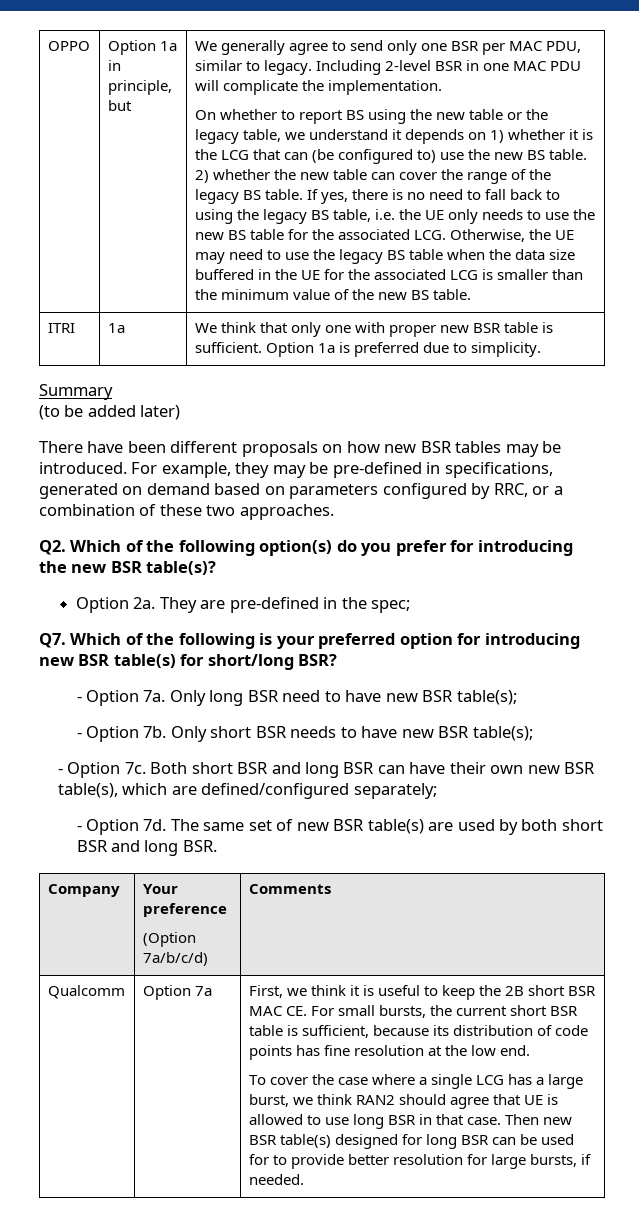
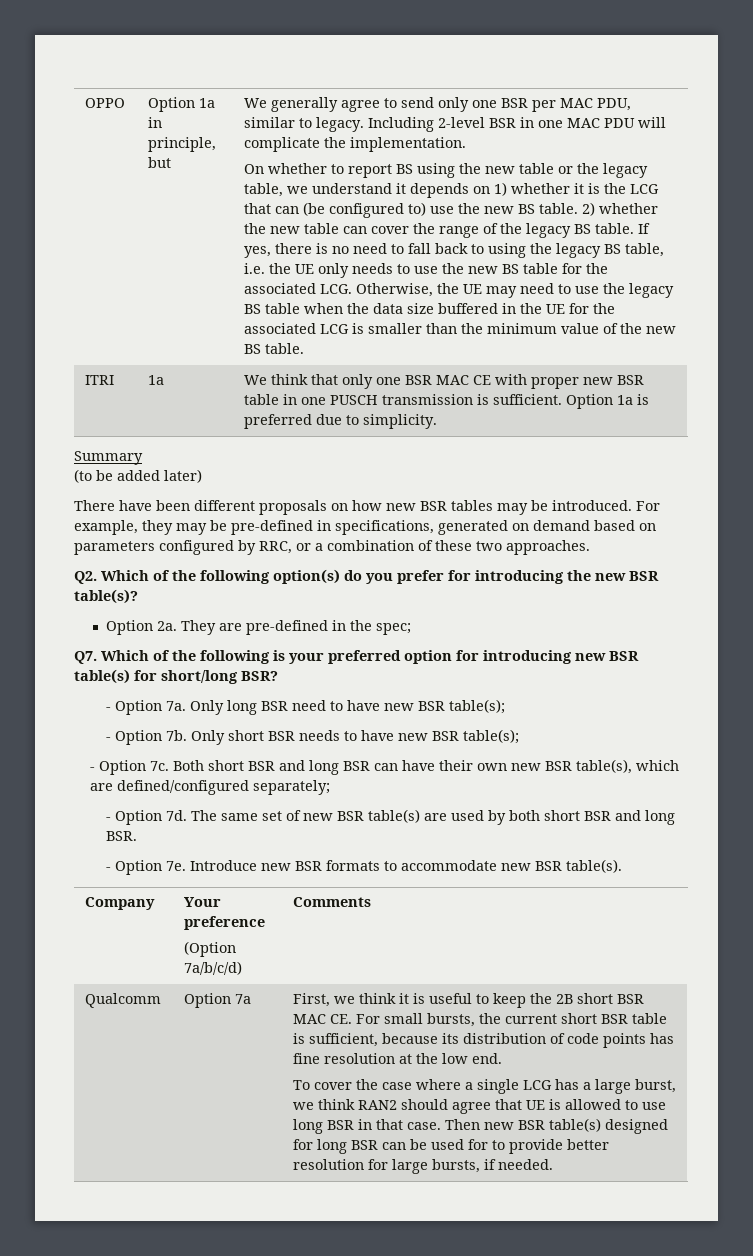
- ITRI | 1a | We think that only one with proper new BSR table is sufficient. Option 1a is preferred due to simplicity.
+ ITRI | 1a | We think that only one BSR MAC CE with proper new BSR table in one PUSCH transmission is sufficient. Option 1a is preferred due to simplicity.
+ - Option 7e. Introduce new BSR formats to accommodate new BSR table(s).

